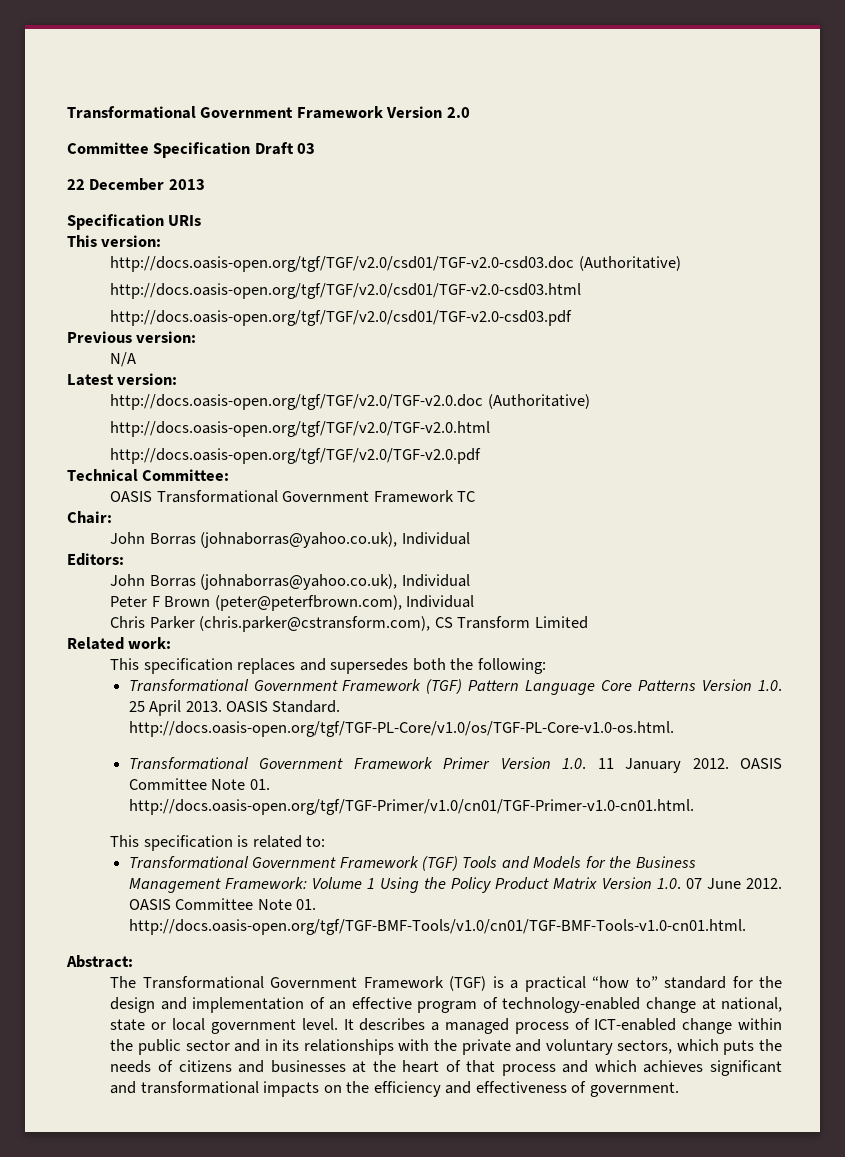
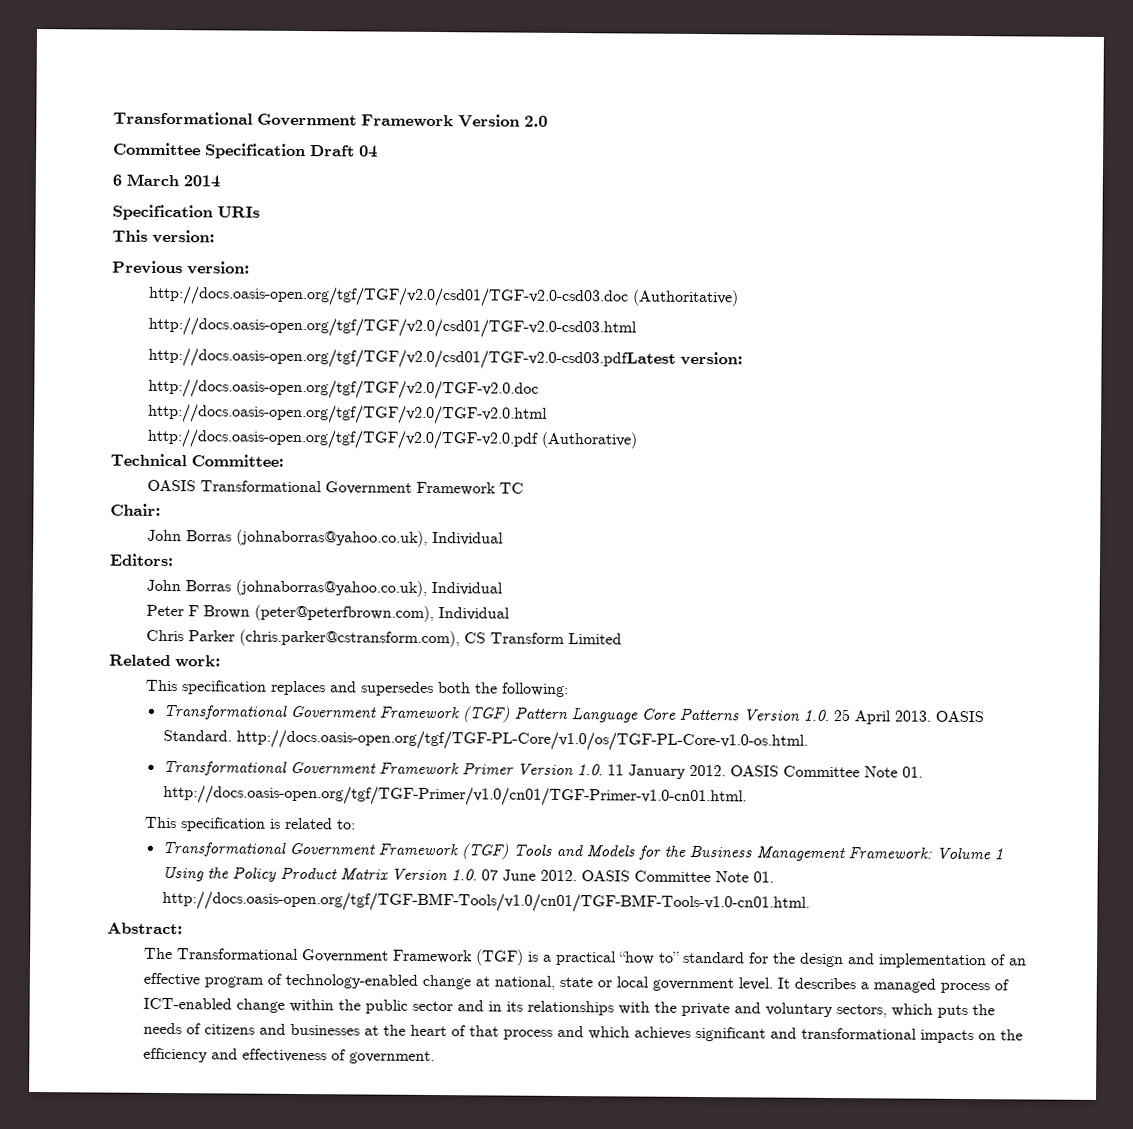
- Committee Specification Draft 03
- 22 December 2013
+ Committee Specification Draft 04
+ 6 March 2014
+ Previous version:
- http://docs.oasis-open.org/tgf/TGF/v2.0/csd01/TGF-v2.0-csd03.pdf
- Previous version:
- N/A
- Latest version:
+ http://docs.oasis-open.org/tgf/TGF/v2.0/csd01/TGF-v2.0-csd03.pdfLatest version:
- http://docs.oasis-open.org/tgf/TGF/v2.0/TGF-v2.0.doc (Authoritative)
+ http://docs.oasis-open.org/tgf/TGF/v2.0/TGF-v2.0.doc
- http://docs.oasis-open.org/tgf/TGF/v2.0/TGF-v2.0.pdf
+ http://docs.oasis-open.org/tgf/TGF/v2.0/TGF-v2.0.pdf (Authorative)

